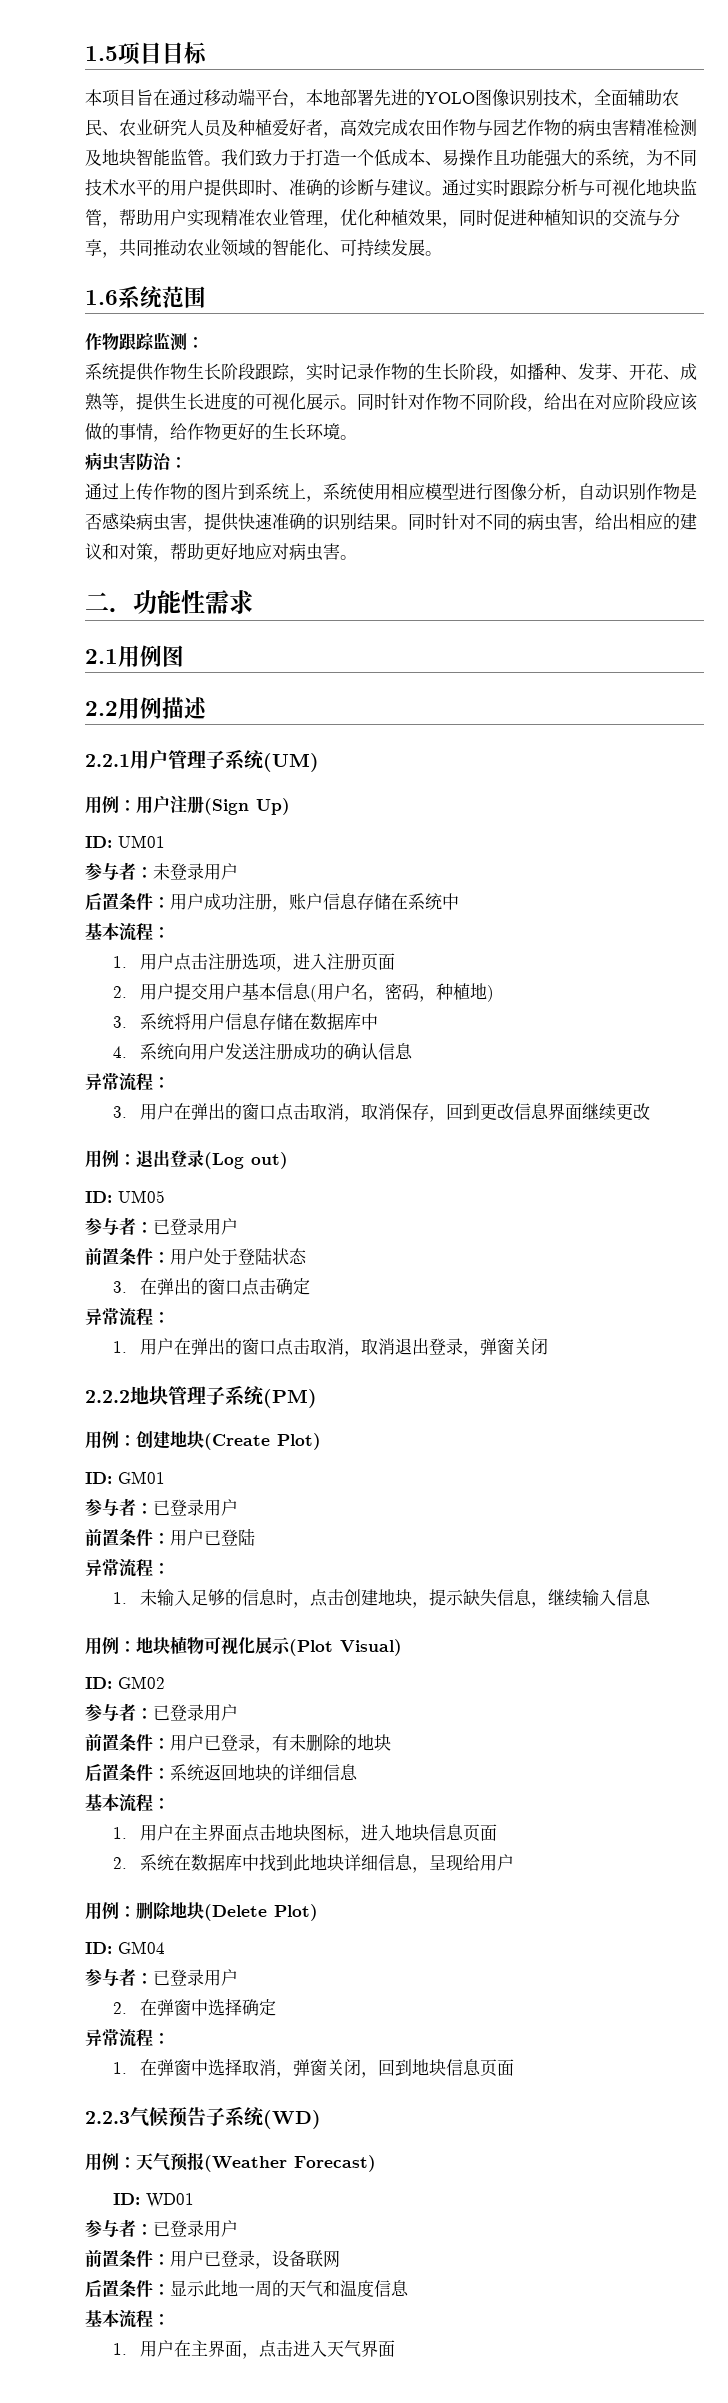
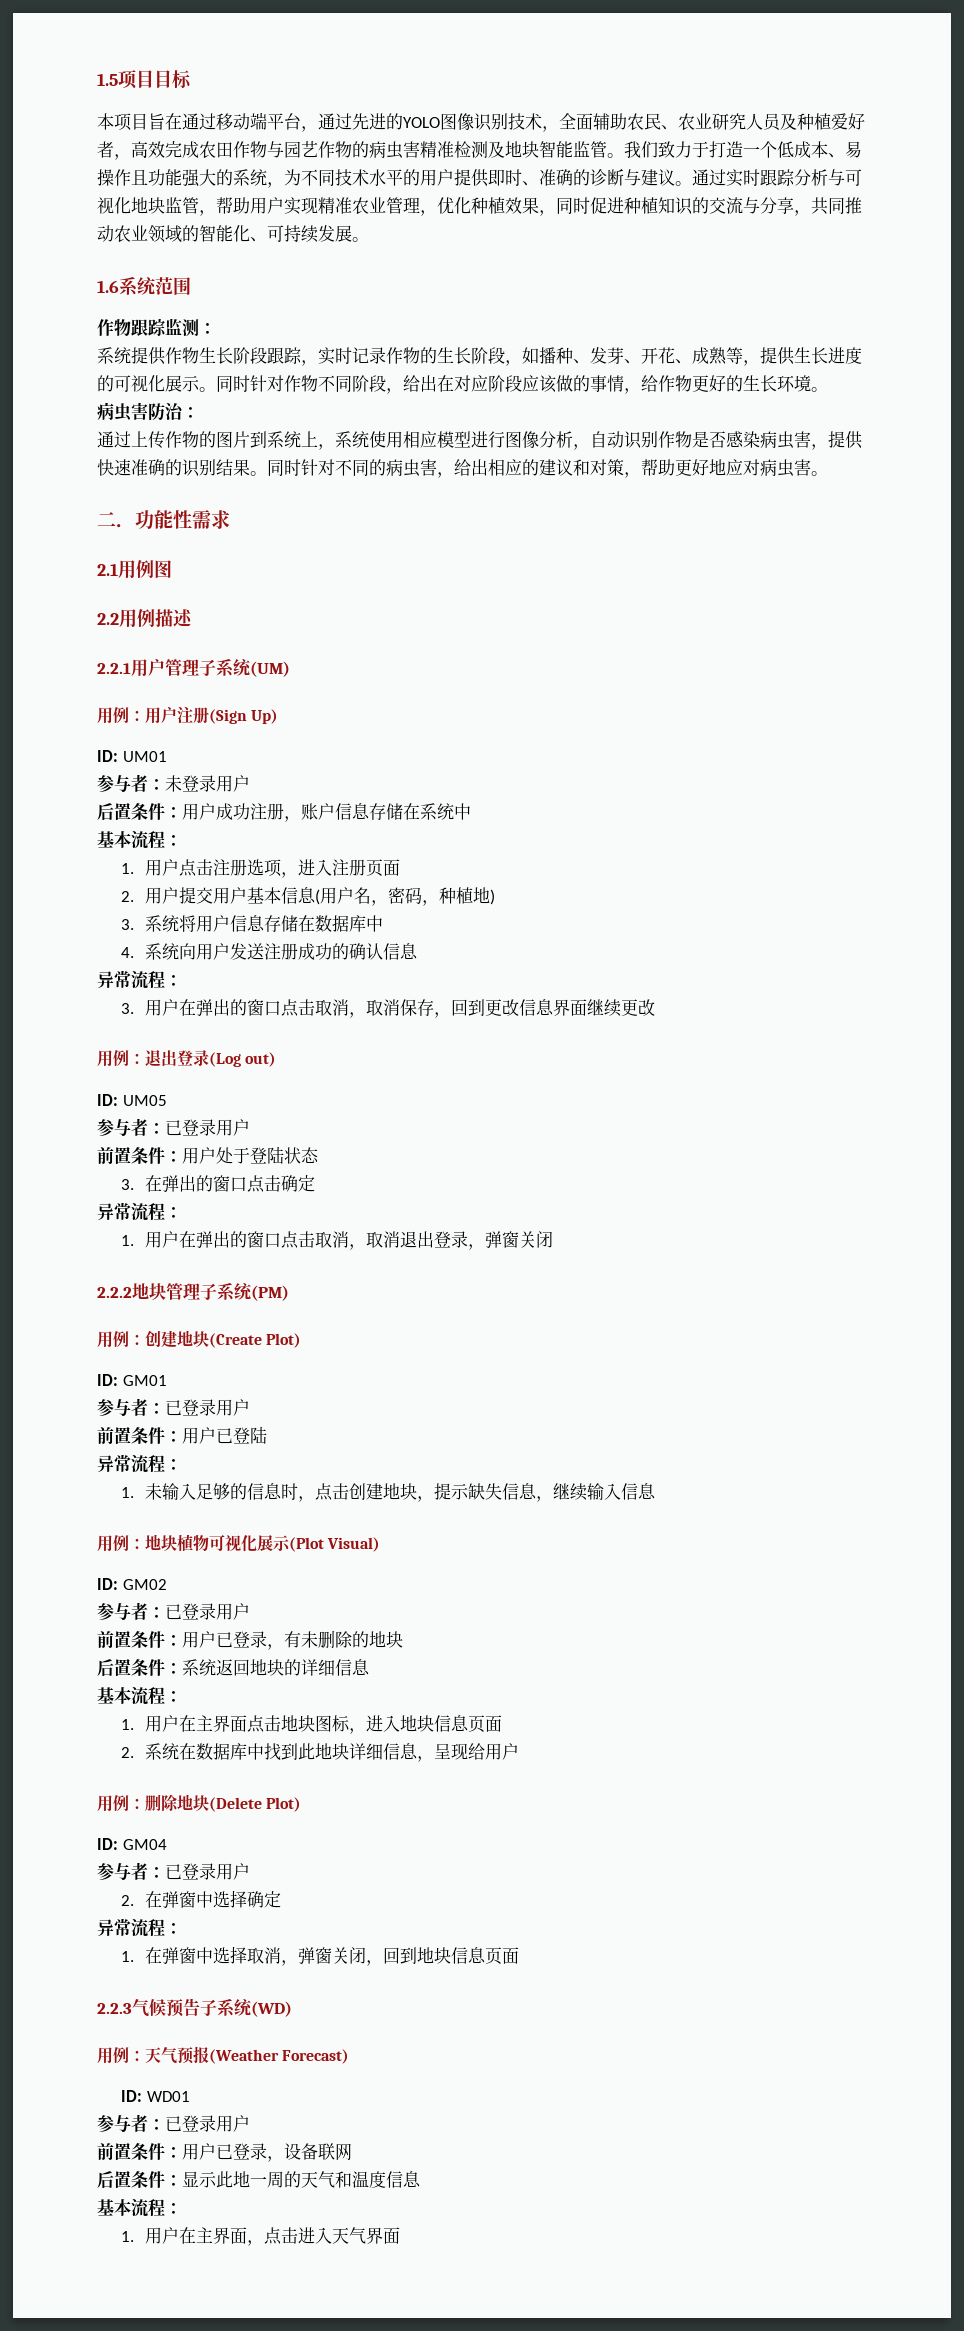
- 本项目旨在通过移动端平台，本地部署先进的YOLO图像识别技术，全面辅助农民、农业研究人员及种植爱好者，高效完成农田作物与园艺作物的病虫害精准检测及地块智能监管。
+ 本项目旨在通过移动端平台，通过先进的YOLO图像识别技术，全面辅助农民、农业研究人员及种植爱好者，高效完成农田作物与园艺作物的病虫害精准检测及地块智能监管。

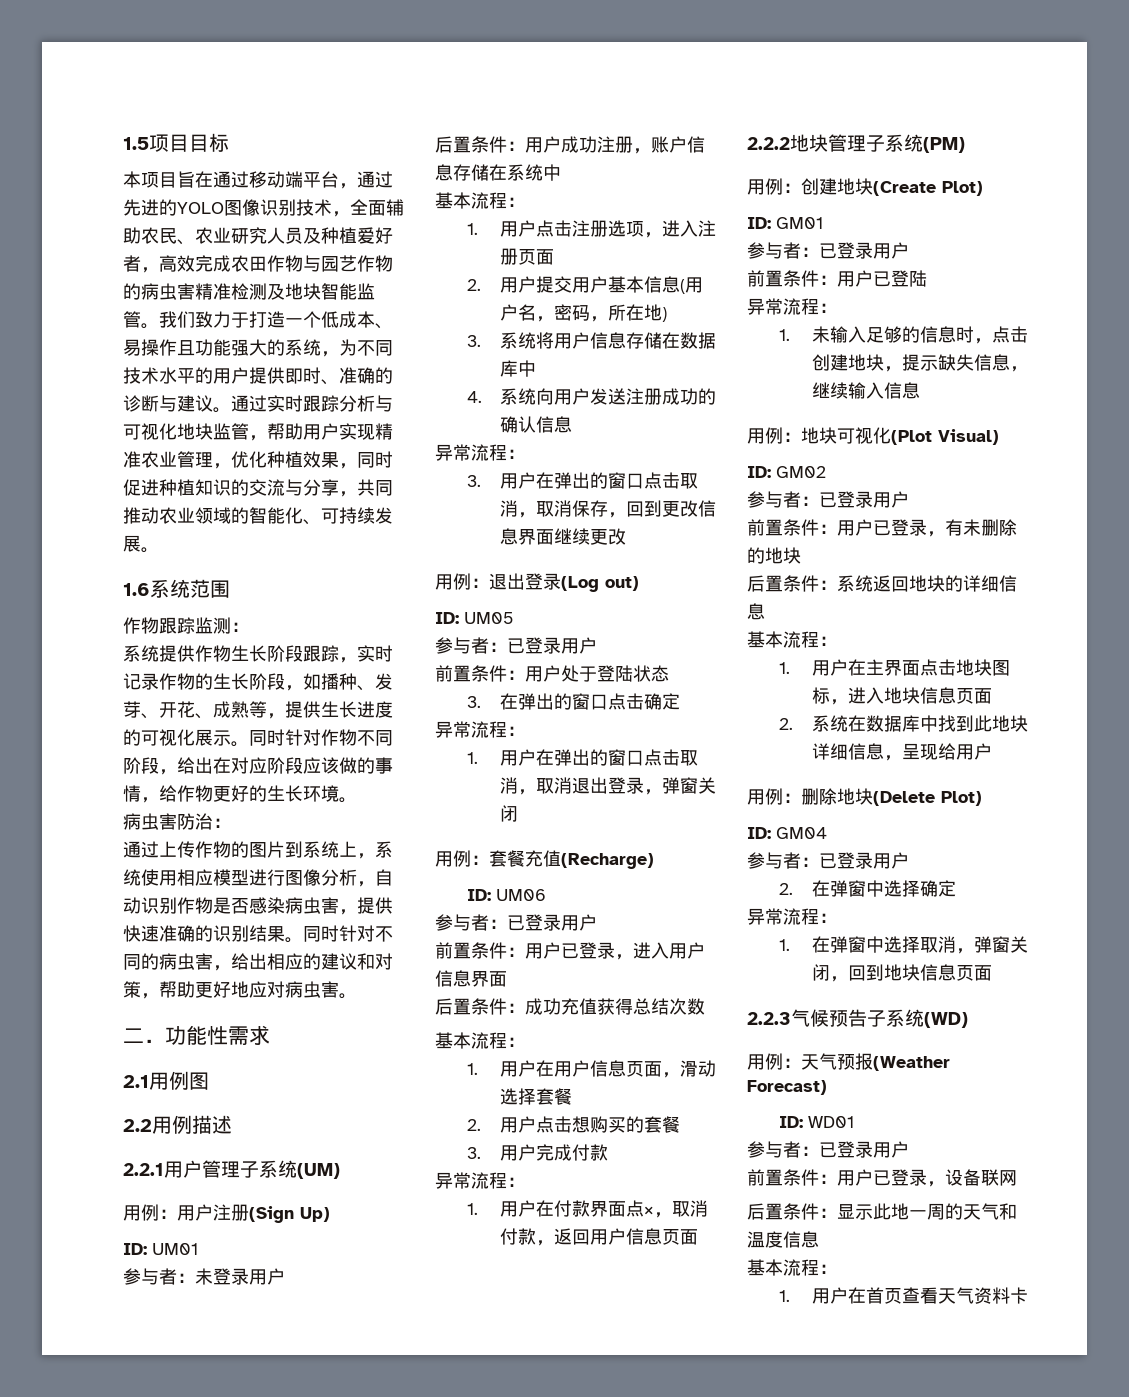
- 2.用户提交用户基本信息(用户名，密码，种植地)
+ 2.用户提交用户基本信息(用户名，密码，所在地)
+ 用例：套餐充值(Recharge)
+ ID: UM06
+ 参与者：已登录用户
+ 前置条件：用户已登录，进入用户信息界面
+ 后置条件：成功充值获得总结次数
+ 基本流程：
+ 1.用户在用户信息页面，滑动选择套餐
+ 2.用户点击想购买的套餐
+ 3.用户完成付款
+ 异常流程：
+ 1.用户在付款界面点×，取消付款，返回用户信息页面
- 用例：地块植物可视化展示(Plot Visual)
+ 用例：地块可视化(Plot Visual)
- 1.用户在主界面，点击进入天气界面
+ 1.用户在首页查看天气资料卡

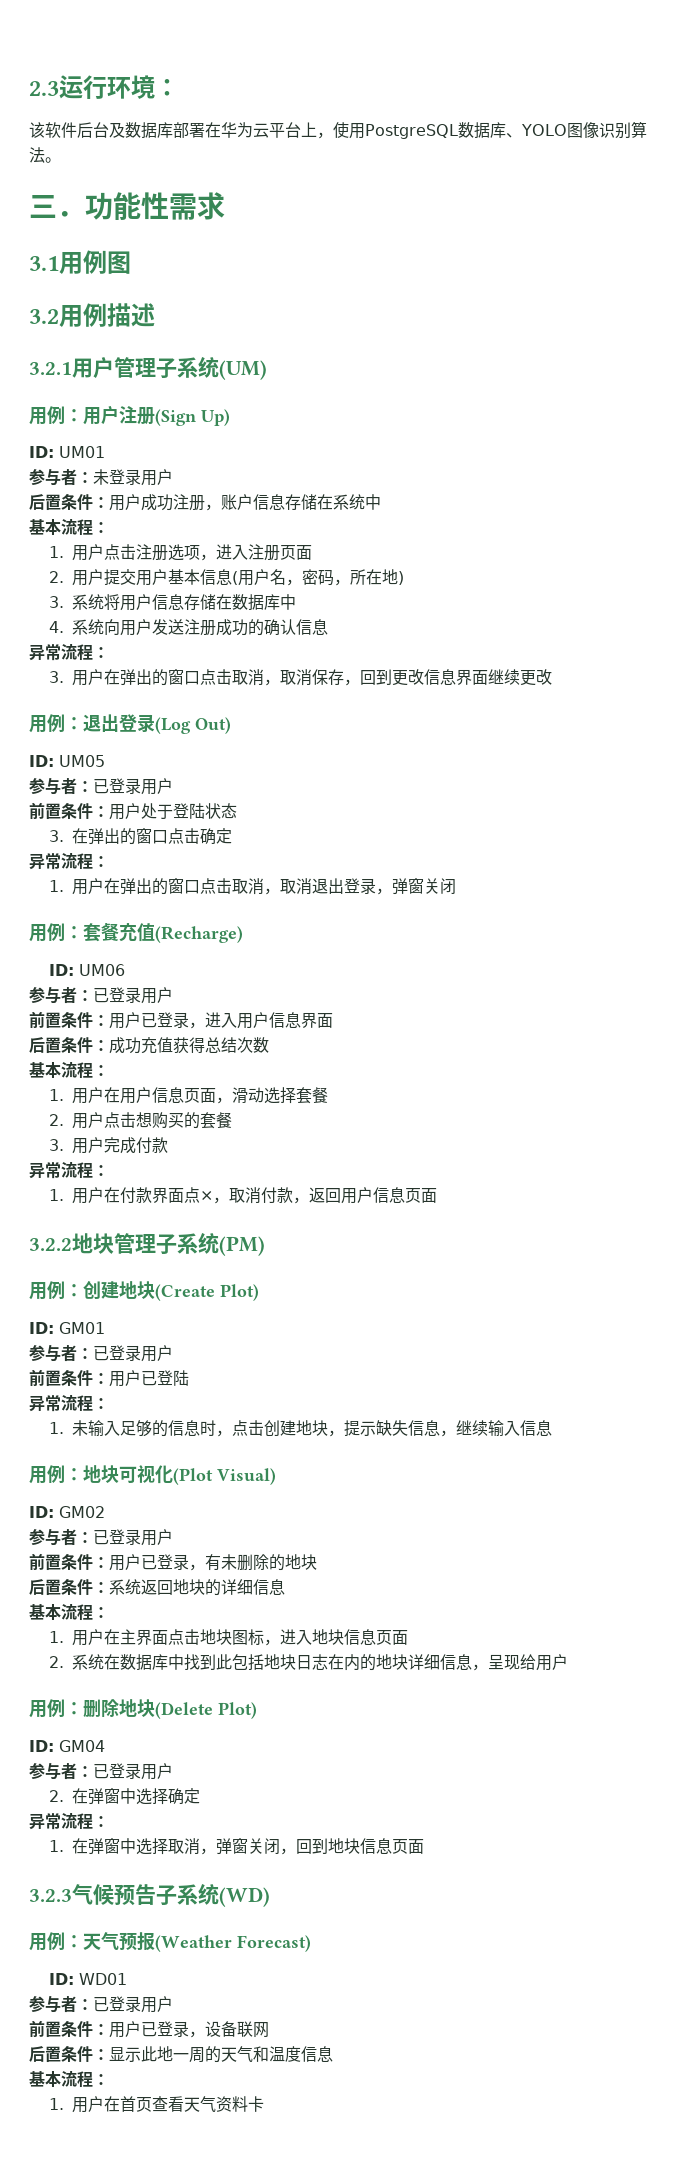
- 1.5项目目标
- 本项目旨在通过移动端平台，通过先进的YOLO图像识别技术，全面辅助农民、农业研究人员及种植爱好者，高效完成农田作物与园艺作物的病虫害精准检测及地块智能监管。我们致力于打造一个低成本、易操作且功能强大的系统，为不同技术水平的用户提供即时、准确的诊断与建议。通过实时跟踪分析与可视化地块监管，帮助用户实现精准农业管理，优化种植效果，同时促进种植知识的交流与分享，共同推动农业领域的智能化、可持续发展。
- 1.6系统范围
- 作物跟踪监测：
- 系统提供作物生长阶段跟踪，实时记录作物的生长阶段，如播种、发芽、开花、成熟等，提供生长进度的可视化展示。同时针对作物不同阶段，给出在对应阶段应该做的事情，给作物更好的生长环境。
- 病虫害防治：
- 通过上传作物的图片到系统上，系统使用相应模型进行图像分析，自动识别作物是否感染病虫害，提供快速准确的识别结果。同时针对不同的病虫害，给出相应的建议和对策，帮助更好地应对病虫害。
- 二．功能性需求
+ 2.3运行环境：
+ 该软件后台及数据库部署在华为云平台上，使用PostgreSQL数据库、YOLO图像识别算法。
+ 三．功能性需求
- 2.1用例图
+ 3.1用例图
- 2.2用例描述
+ 3.2用例描述
- 2.2.1用户管理子系统(UM)
+ 3.2.1用户管理子系统(UM)
- 用例：退出登录(Log out)
+ 用例：退出登录(Log Out)
- 2.2.2地块管理子系统(PM)
+ 3.2.2地块管理子系统(PM)
- 2.系统在数据库中找到此地块详细信息，呈现给用户
+ 2.系统在数据库中找到此包括地块日志在内的地块详细信息，呈现给用户
- 2.2.3气候预告子系统(WD)
+ 3.2.3气候预告子系统(WD)

